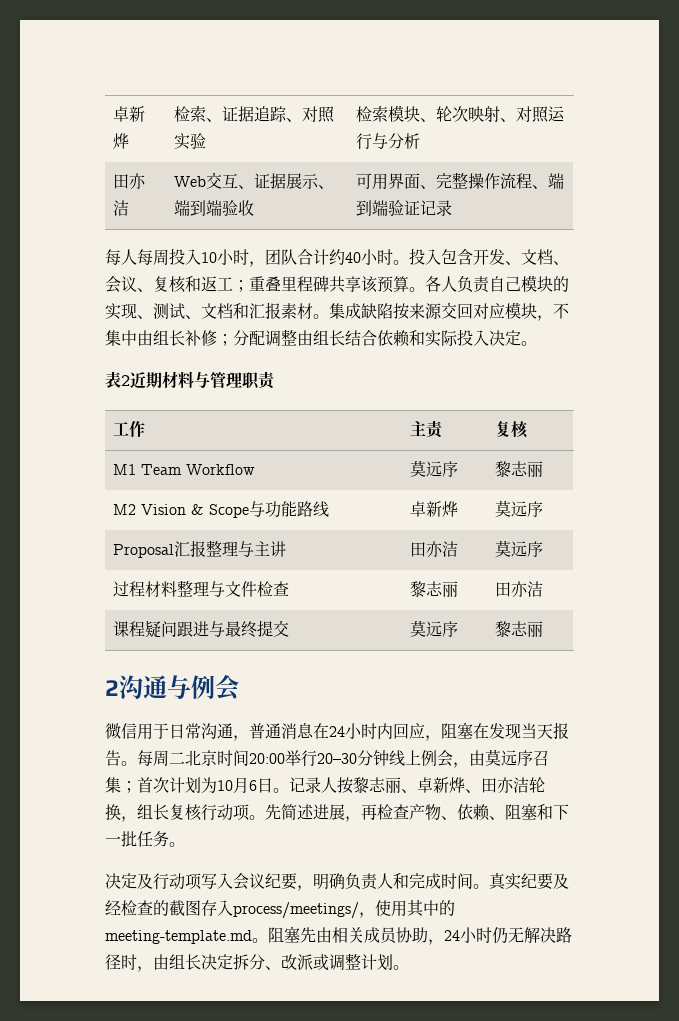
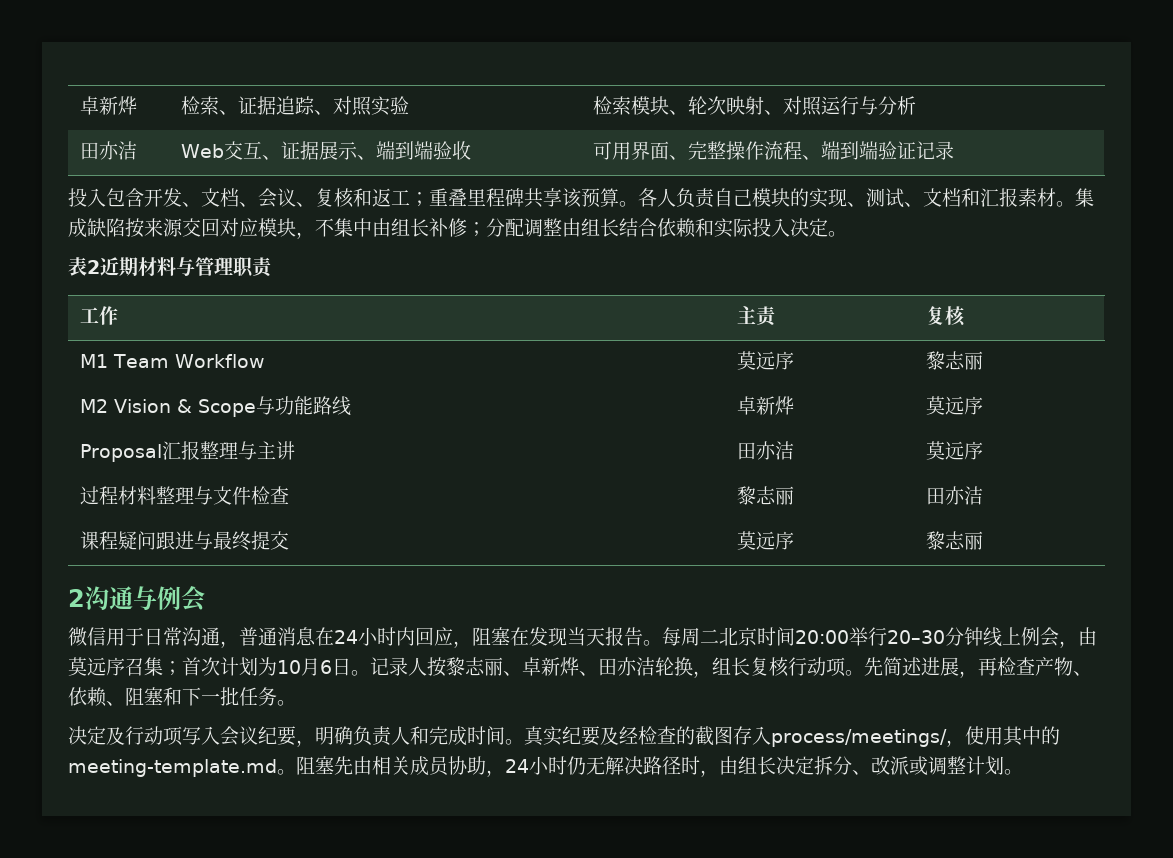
- 每人每周投入10小时，团队合计约40小时。

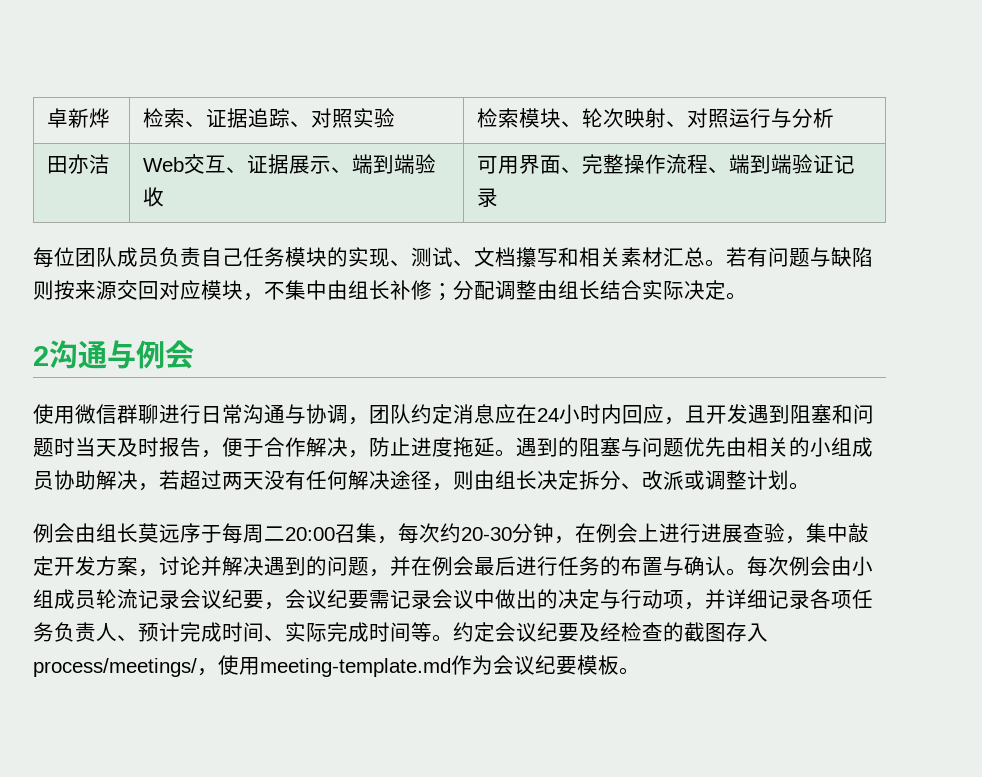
- 投入包含开发、文档、会议、复核和返工；重叠里程碑共享该预算。各人负责自己模块的实现、测试、文档和汇报素材。集成缺陷按来源交回对应模块，不集中由组长补修；分配调整由组长结合依赖和实际投入决定。
- 表2近期材料与管理职责
- 工作 | 主责 | 复核
- M1 Team Workflow | 莫远序 | 黎志丽
- M2 Vision & Scope与功能路线 | 卓新烨 | 莫远序
- Proposal汇报整理与主讲 | 田亦洁 | 莫远序
- 过程材料整理与文件检查 | 黎志丽 | 田亦洁
- 课程疑问跟进与最终提交 | 莫远序 | 黎志丽
+ 每位团队成员负责自己任务模块的实现、测试、文档攥写和相关素材汇总。若有问题与缺陷则按来源交回对应模块，不集中由组长补修；分配调整由组长结合实际决定。
  2沟通与例会
- 微信用于日常沟通，普通消息在24小时内回应，阻塞在发现当天报告。每周二北京时间20:00举行20–30分钟线上例会，由莫远序召集；首次计划为10月6日。记录人按黎志丽、卓新烨、田亦洁轮换，组长复核行动项。先简述进展，再检查产物、依赖、阻塞和下一批任务。
- 决定及行动项写入会议纪要，明确负责人和完成时间。真实纪要及经检查的截图存入process/meetings/，使用其中的meeting-template.md。阻塞先由相关成员协助，24小时仍无解决路径时，由组长决定拆分、改派或调整计划。
+ 使用微信群聊进行日常沟通与协调，团队约定消息应在24小时内回应，且开发遇到阻塞和问题时当天及时报告，便于合作解决，防止进度拖延。遇到的阻塞与问题优先由相关的小组成员协助解决，若超过两天没有任何解决途径，则由组长决定拆分、改派或调整计划。
+ 例会由组长莫远序于每周二20:00召集，每次约20-30分钟，在例会上进行进展查验，集中敲定开发方案，讨论并解决遇到的问题，并在例会最后进行任务的布置与确认。每次例会由小组成员轮流记录会议纪要，会议纪要需记录会议中做出的决定与行动项，并详细记录各项任务负责人、预计完成时间、实际完成时间等。约定会议纪要及经检查的截图存入process/meetings/，使用meeting-template.md作为会议纪要模板。

